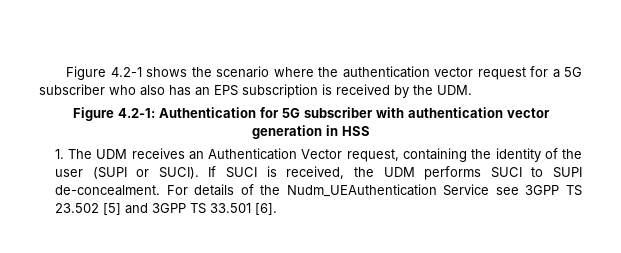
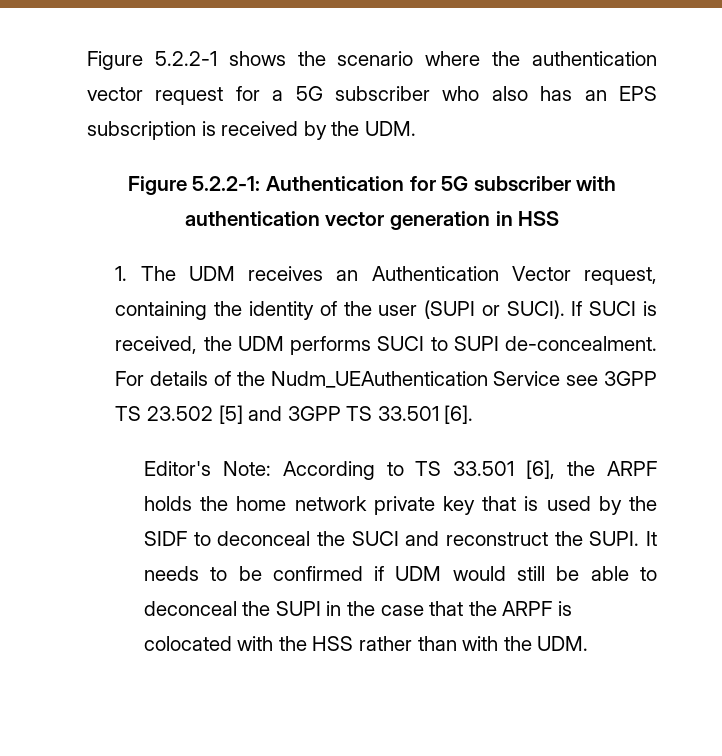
- Figure 4.2-1 shows the scenario where the authentication vector request for a 5G subscriber who also has an EPS subscription is received by the UDM.
+ Figure 5.2.2-1 shows the scenario where the authentication vector request for a 5G subscriber who also has an EPS subscription is received by the UDM.
- Figure 4.2-1: Authentication for 5G subscriber with authentication vector generation in HSS
+ Figure 5.2.2-1: Authentication for 5G subscriber with authentication vector generation in HSS
+ Editor's Note: According to TS 33.501 [6], the ARPF holds the home network private key that is used by the SIDF to deconceal the SUCI and reconstruct the SUPI. It needs to be confirmed if UDM would still be able to deconceal the SUPI in the case that the ARPF is colocated with the HSS rather than with the UDM.

